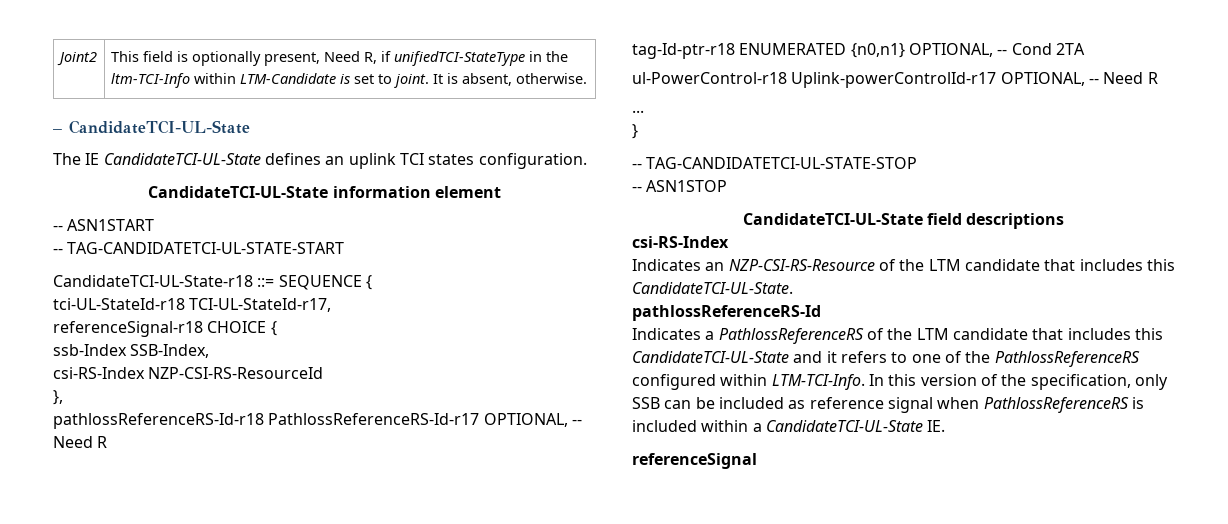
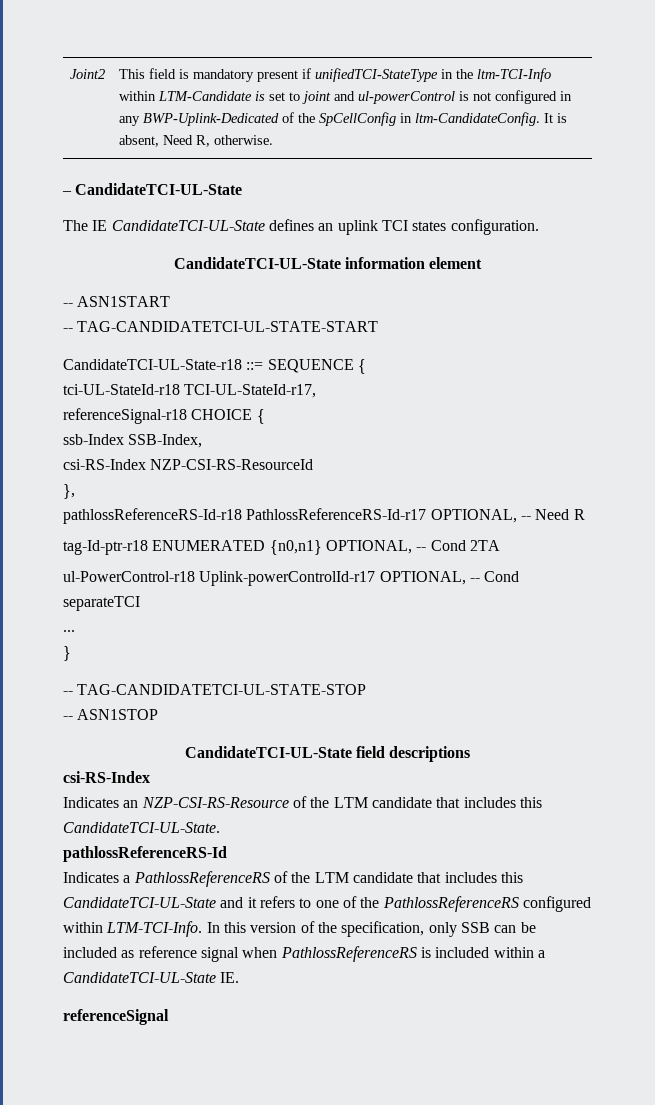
- Joint2 | This field is optionally present, Need R, if unifiedTCI-StateType in the ltm-TCI-Info within LTM-Candidate is set to joint. It is absent, otherwise.
+ Joint2 | This field is mandatory present if unifiedTCI-StateType in the ltm-TCI-Info within LTM-Candidate is set to joint and ul-powerControl is not configured in any BWP-Uplink-Dedicated of the SpCellConfig in ltm-CandidateConfig. It is absent, Need R, otherwise.
- ul-PowerControl-r18 Uplink-powerControlId-r17 OPTIONAL, -- Need R
+ ul-PowerControl-r18 Uplink-powerControlId-r17 OPTIONAL, -- Cond separateTCI

